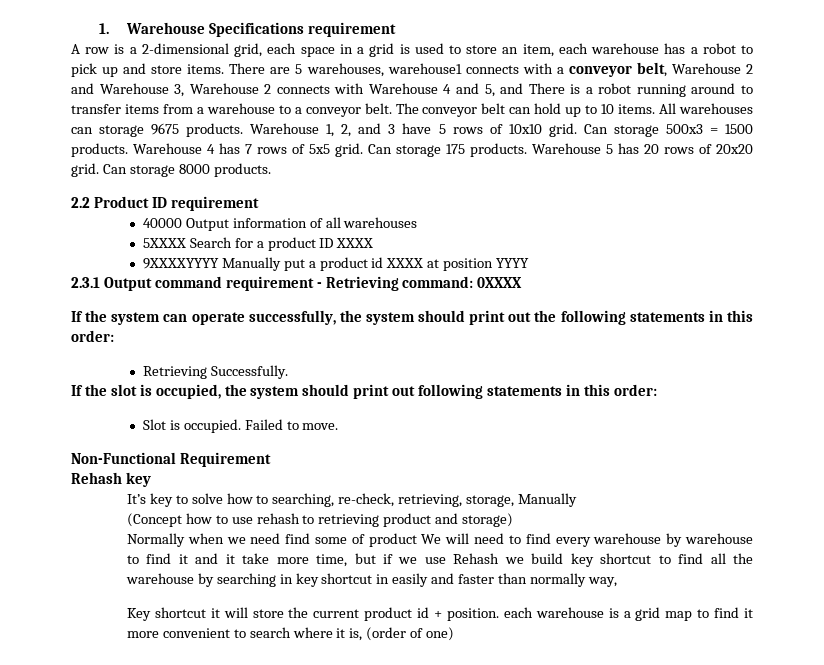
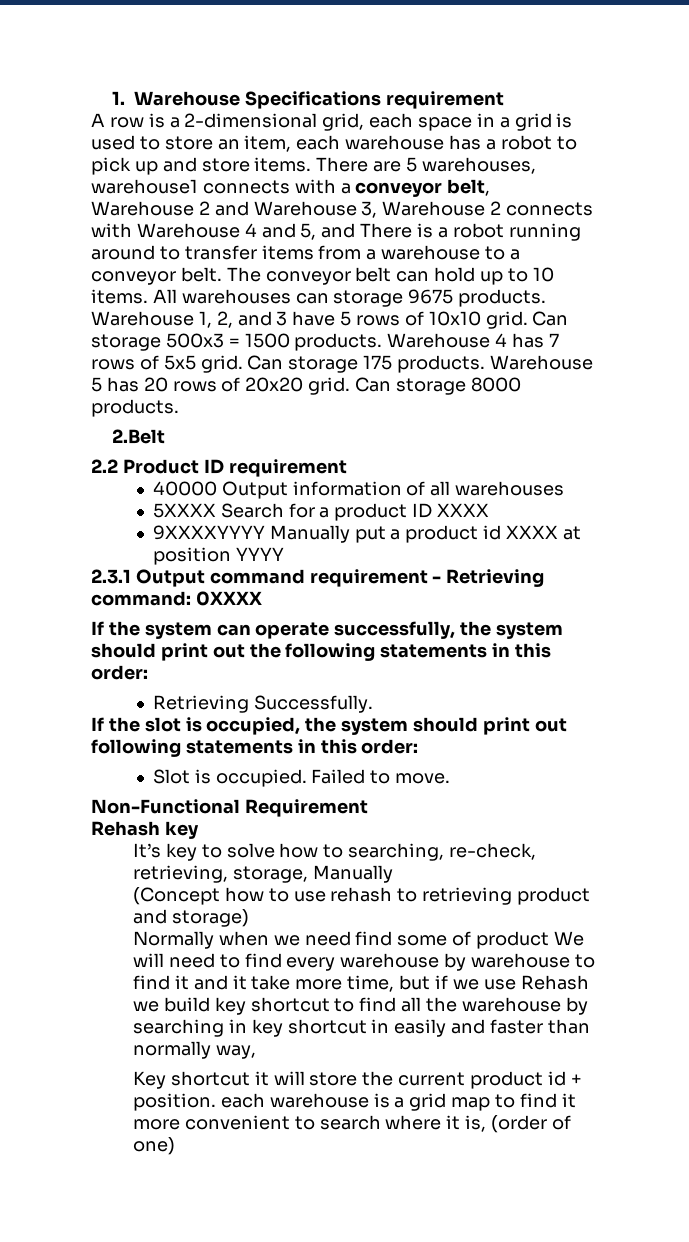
+ 2.Belt

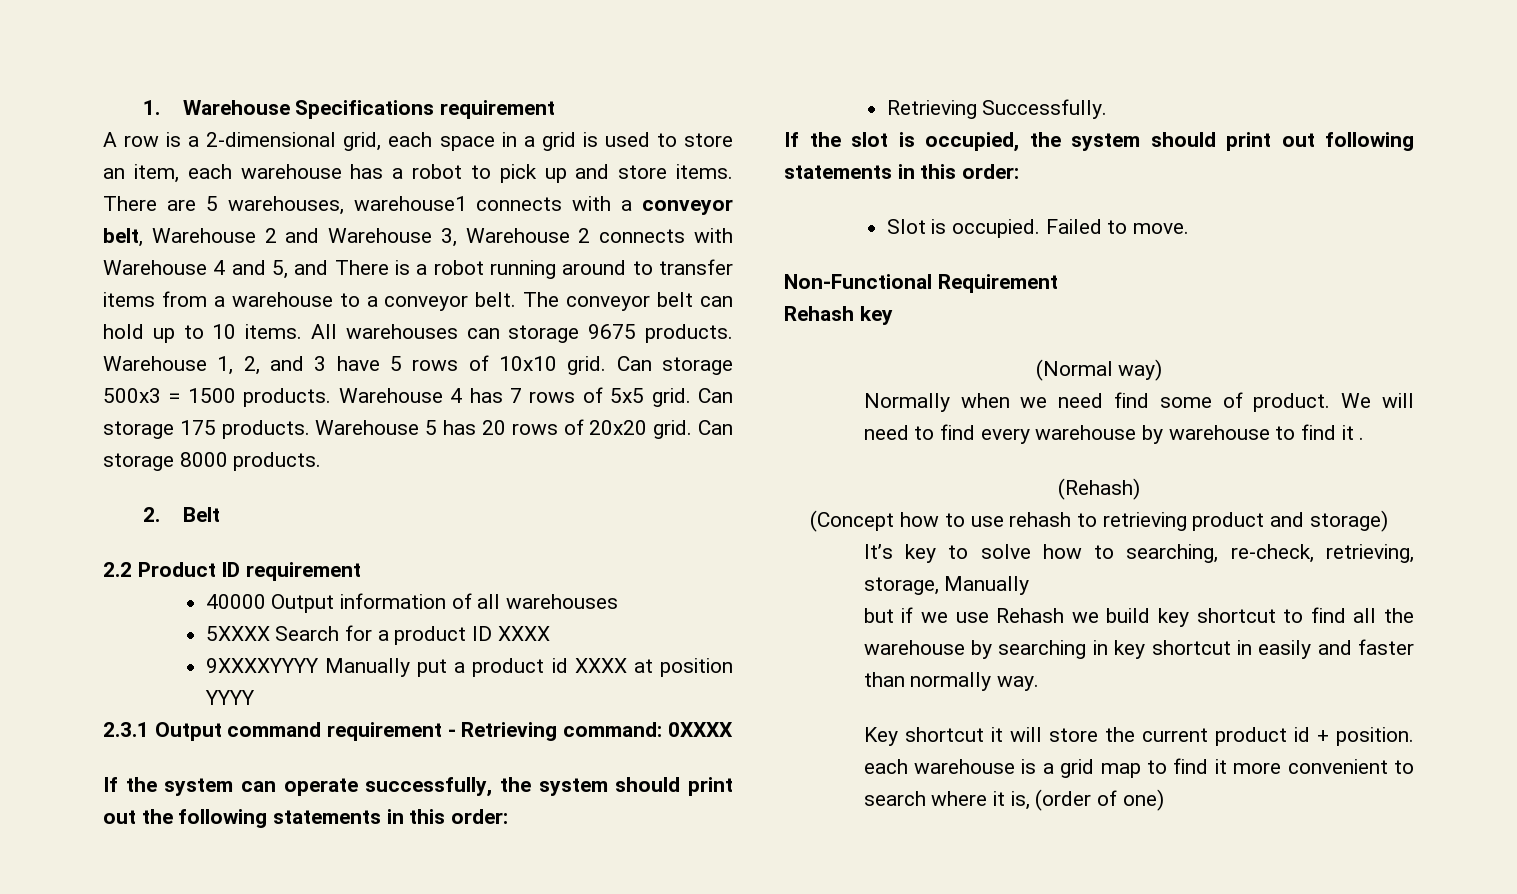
- 2.Belt
+ 2. Belt
+ (Normal way)
+ Normally when we need find some of product. We will need to find every warehouse by warehouse to find it .
+ (Rehash)
+ (Concept how to use rehash to retrieving product and storage)
- (Concept how to use rehash to retrieving product and storage)
- Normally when we need find some of product We will need to find every warehouse by warehouse to find it and it take more time, but if we use Rehash we build key shortcut to find all the warehouse by searching in key shortcut in easily and faster than normally way,
+ but if we use Rehash we build key shortcut to find all the warehouse by searching in key shortcut in easily and faster than normally way.

